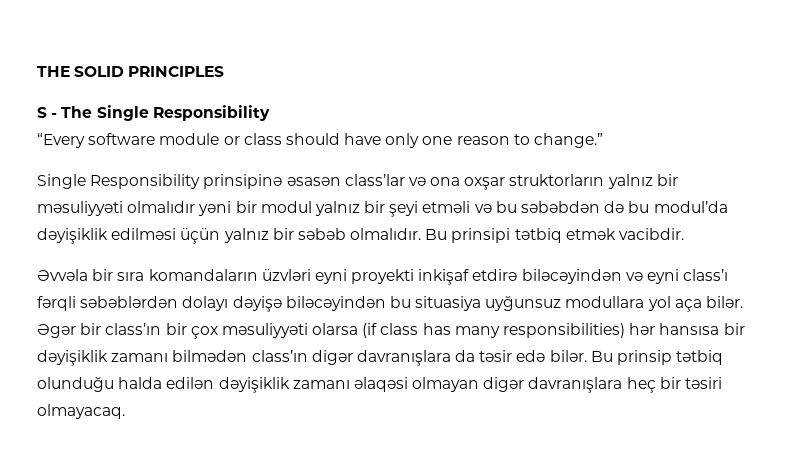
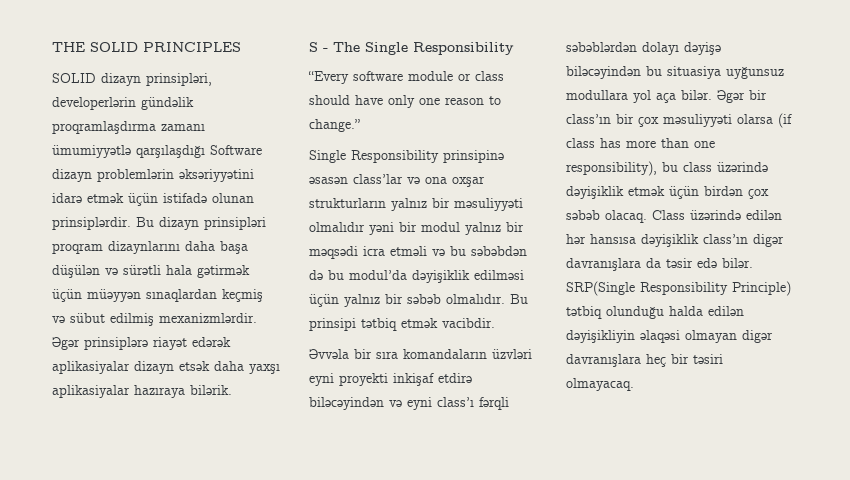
+ SOLID dizayn prinsipləri, developerlərin gündəlik proqramlaşdırma zamanı ümumiyyətlə qarşılaşdığı Software dizayn problemlərin əksəriyyətini idarə etmək üçün istifadə olunan prinsiplərdir. Bu dizayn prinsipləri proqram dizaynlarını daha başa düşülən və sürətli hala gətirmək üçün müəyyən sınaqlardan keçmiş və sübut edilmiş mexanizmlərdir. Əgər prinsiplərə riayət edərək aplikasiyalar dizayn etsək daha yaxşı aplikasiyalar hazıraya bilərik.
- Single Responsibility prinsipinə əsasən class’lar və ona oxşar struktorların yalnız bir məsuliyyəti olmalıdır yəni bir modul yalnız bir şeyi etməli və bu səbəbdən də bu modul’da dəyişiklik edilməsi üçün yalnız bir səbəb olmalıdır.
+ Single Responsibility prinsipinə əsasən class’lar və ona oxşar strukturların yalnız bir məsuliyyəti olmalıdır yəni bir modul yalnız bir məqsədi icra etməli və bu səbəbdən də bu modul’da dəyişiklik edilməsi üçün yalnız bir səbəb olmalıdır.
- Əgər bir class’ın bir çox məsuliyyəti olarsa (if class has many responsibilities) hər hansısa bir dəyişiklik zamanı bilmədən class’ın digər davranışlara da təsir edə bilər.
+ Əgər bir class’ın bir çox məsuliyyəti olarsa (if class has more than one responsibility), bu class üzərində dəyişiklik etmək üçün birdən çox səbəb olacaq. Class üzərində edilən hər hansısa dəyişiklik class’ın digər davranışlara da təsir edə bilər.
- Bu prinsip tətbiq olunduğu halda edilən dəyişiklik zamanı əlaqəsi olmayan digər davranışlara heç bir təsiri olmayacaq.
+ SRP(Single Responsibility Principle) tətbiq olunduğu halda edilən dəyişikliyin əlaqəsi olmayan digər davranışlara heç bir təsiri olmayacaq.

